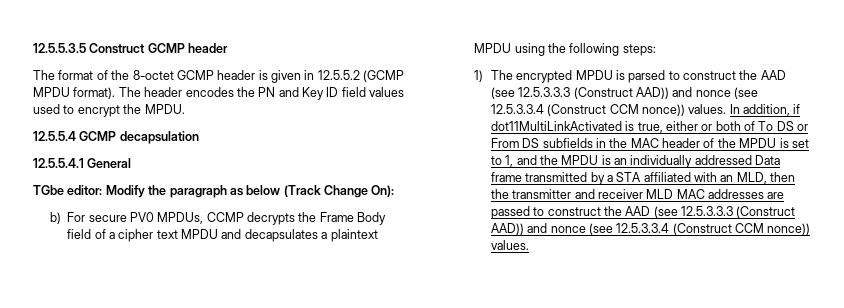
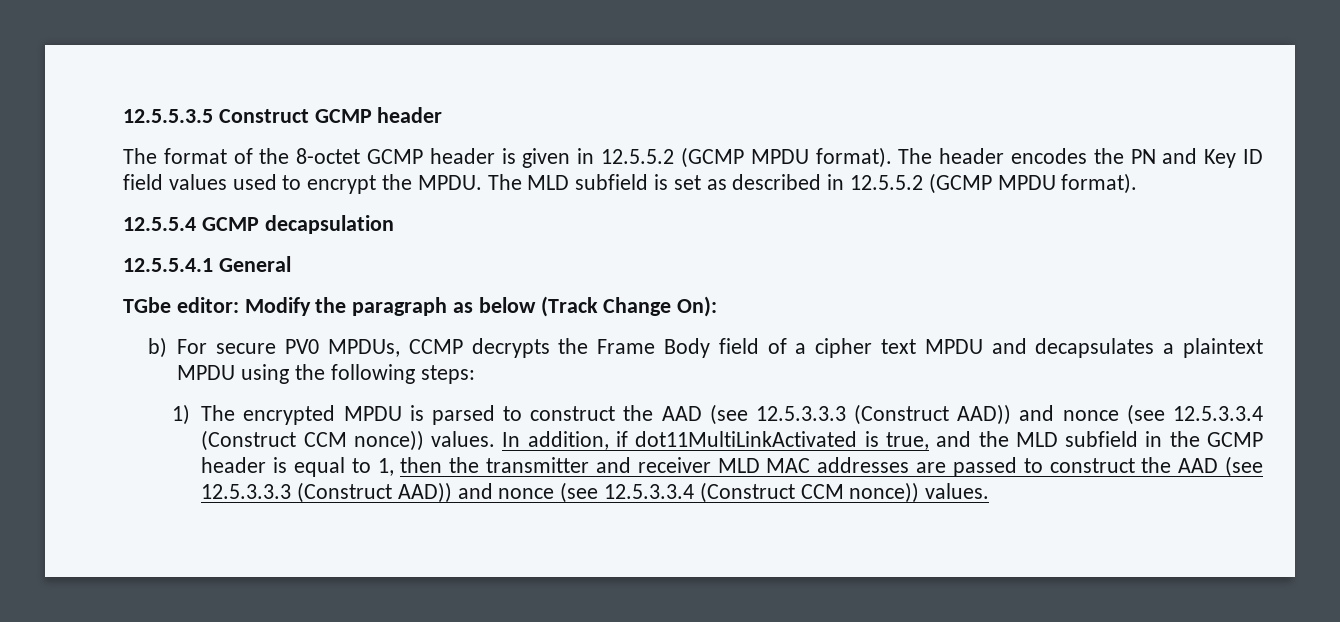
+ The MLD subfield is set as described in 12.5.5.2 (GCMP MPDU format).
- In addition, if dot11MultiLinkActivated is true, either or both of To DS or From DS subfields in the MAC header of the MPDU is set to 1, and the MPDU is an individually addressed Data frame transmitted by a STA affiliated with an MLD, then the transmitter and receiver MLD MAC addresses are passed to construct the AAD (see 12.5.3.3.3 (Construct AAD)) and nonce (see 12.5.3.3.4 (Construct CCM nonce)) values.
+ In addition, if dot11MultiLinkActivated is true, and the MLD subfield in the GCMP header is equal to 1, then the transmitter and receiver MLD MAC addresses are passed to construct the AAD (see 12.5.3.3.3 (Construct AAD)) and nonce (see 12.5.3.3.4 (Construct CCM nonce)) values.

